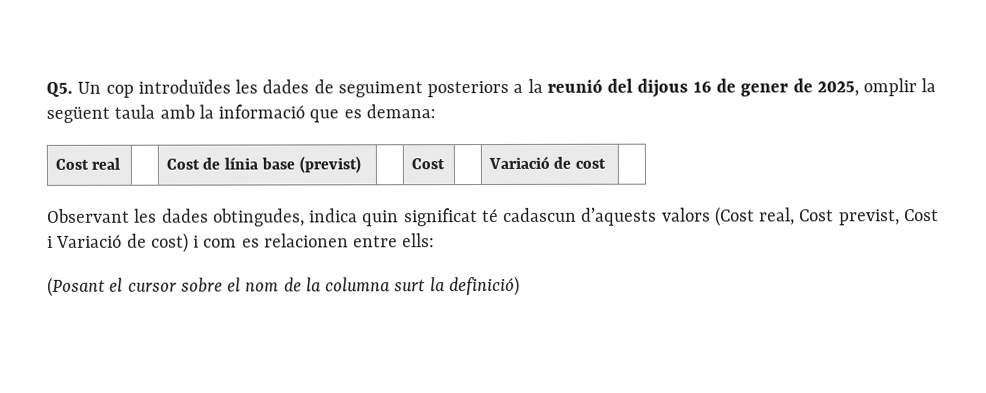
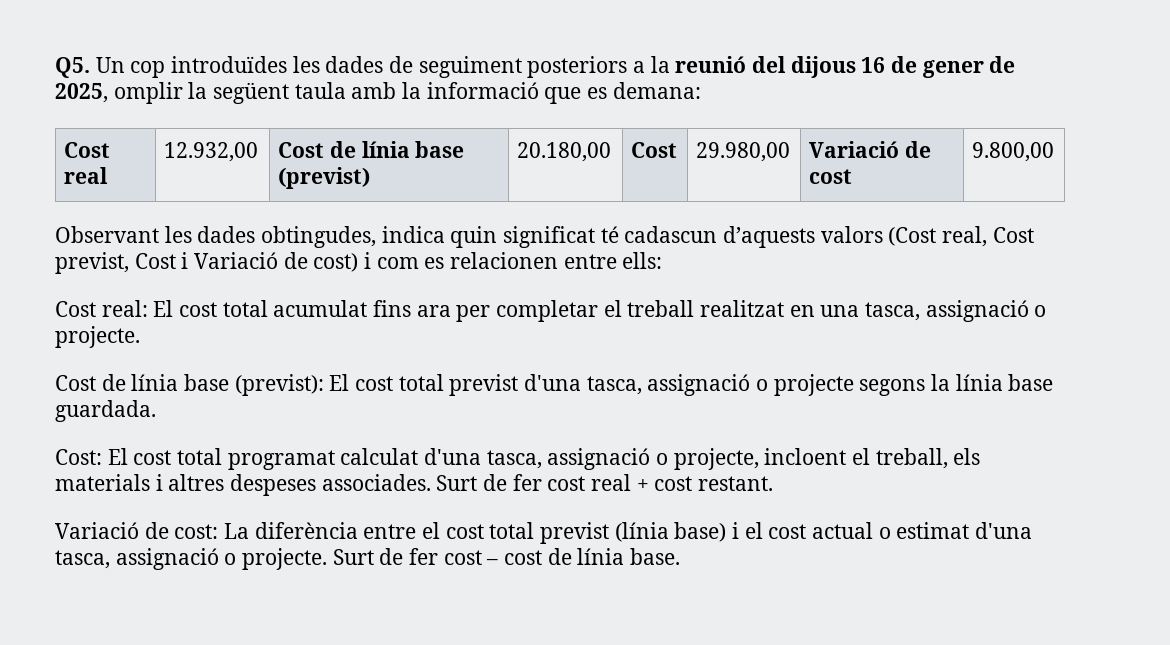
- Cost real | | Cost de línia base (previst) | | Cost | | Variació de cost |
+ Cost real | 12.932,00 | Cost de línia base (previst) | 20.180,00 | Cost | 29.980,00 | Variació de cost | 9.800,00
- (Posant el cursor sobre el nom de la columna surt la definició)
+ Cost real: El cost total acumulat fins ara per completar el treball realitzat en una tasca, assignació o projecte.
+ Cost de línia base (previst): El cost total previst d'una tasca, assignació o projecte segons la línia base guardada.
+ Cost: El cost total programat calculat d'una tasca, assignació o projecte, incloent el treball, els materials i altres despeses associades. Surt de fer cost real + cost restant.
+ Variació de cost: La diferència entre el cost total previst (línia base) i el cost actual o estimat d'una tasca, assignació o projecte. Surt de fer cost – cost de línia base.

